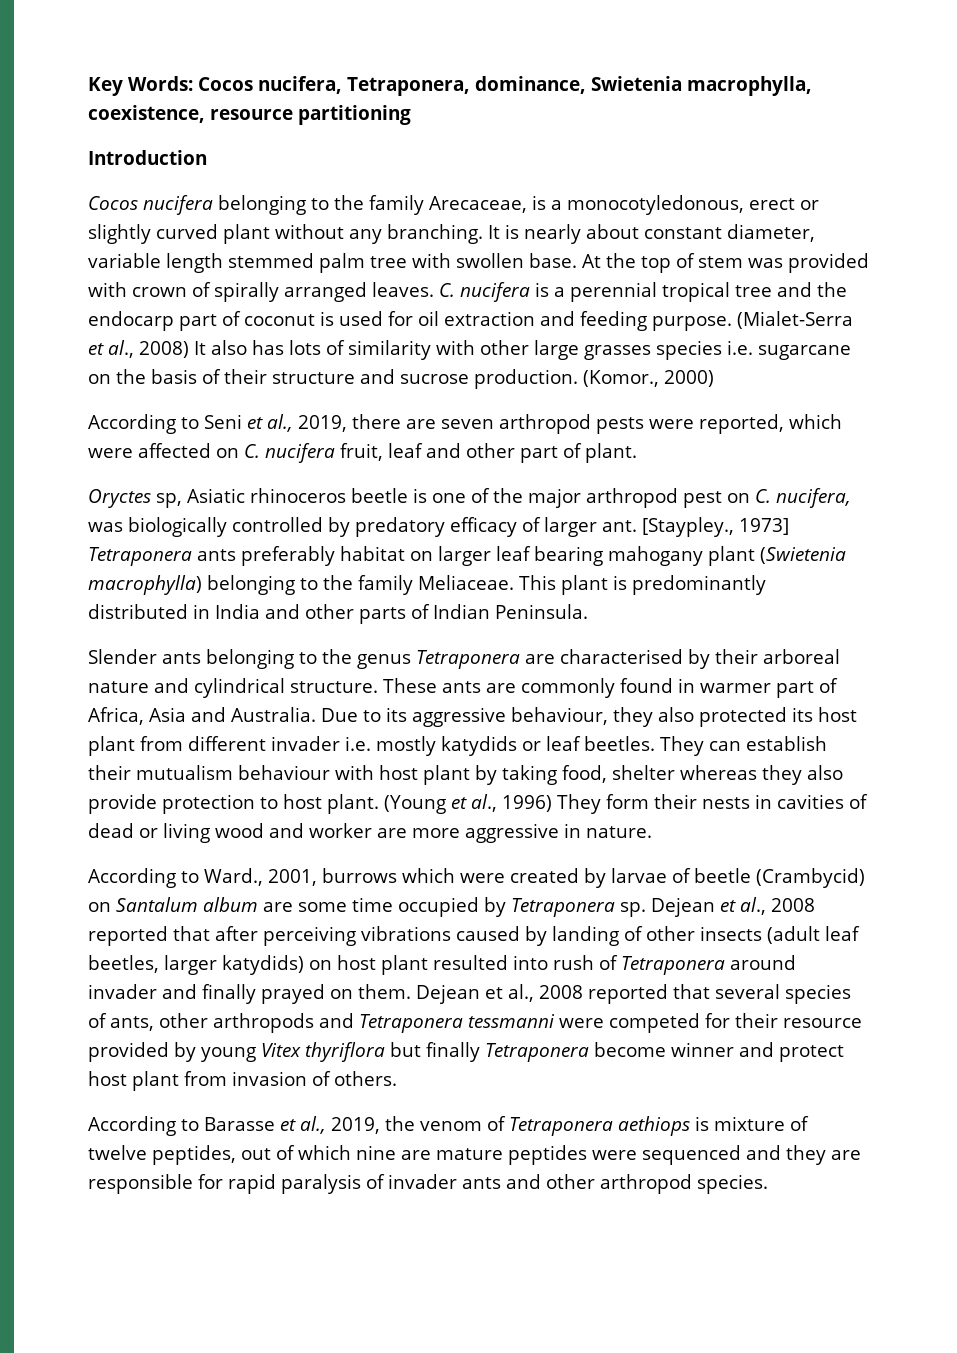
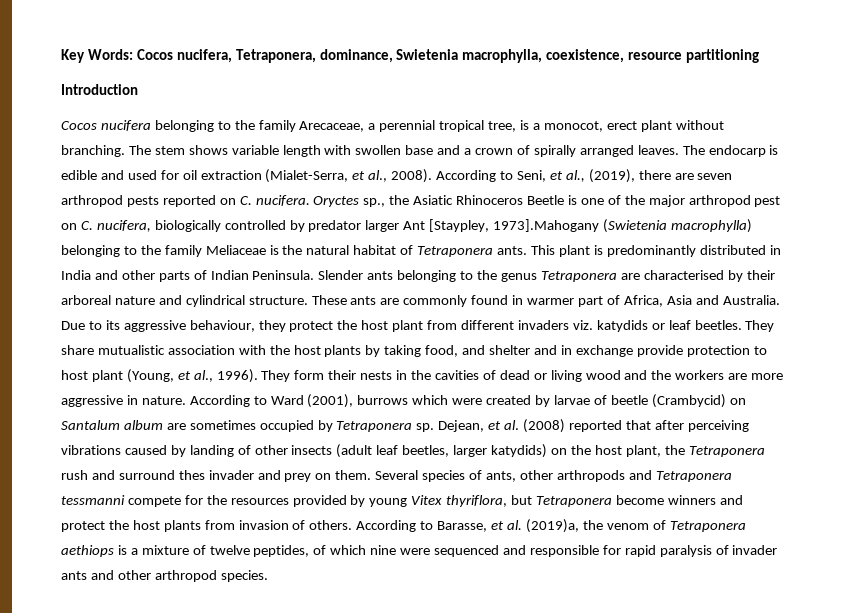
- Cocos nucifera belonging to the family Arecaceae, is a monocotyledonous, erect or slightly curved plant without any branching. It is nearly about constant diameter, variable length stemmed palm tree with swollen base. At the top of stem was provided with crown of spirally arranged leaves.
+ Cocos nucifera belonging to the family Arecaceae, a perennial tropical tree, is a monocot, erect plant without branching. The stem shows variable length with swollen base and a crown of spirally arranged leaves.
- C. nucifera is a perennial tropical tree and the endocarp part of coconut is used for oil extraction and feeding purpose. (Mialet-Serra et al., 2008) It also has lots of similarity with other large grasses species i.e. sugarcane on the basis of their structure and sucrose production. (Komor., 2000)
- According to Seni et al., 2019, there are seven arthropod pests were reported, which were affected on C. nucifera fruit, leaf and other part of plant.
- Oryctes sp, Asiatic rhinoceros beetle is one of the major arthropod pest on C. nucifera, was biologically controlled by predatory efficacy of larger ant. [Staypley., 1973] Tetraponera ants preferably habitat on larger leaf bearing mahogany plant (Swietenia macrophylla) belonging to the family Meliaceae.
+ The endocarp is edible and used for oil extraction (Mialet-Serra, et al., 2008). According to Seni, et al., (2019), there are seven arthropod pests reported on C. nucifera. Oryctes sp., the Asiatic Rhinoceros Beetle is one of the major arthropod pest on C. nucifera, biologically controlled by predator larger Ant [Staypley, 1973].Mahogany (Swietenia macrophylla) belonging to the family Meliaceae is the natural habitat of Tetraponera ants.
- This plant is predominantly distributed in India and other parts of Indian Peninsula.
- Slender ants belonging to the genus Tetraponera are characterised by their arboreal nature and cylindrical structure.
+ This plant is predominantly distributed in India and other parts of Indian Peninsula. Slender ants belonging to the genus Tetraponera are characterised by their arboreal nature and cylindrical structure.
- Due to its aggressive behaviour, they also protected its host plant from different invader i.e. mostly katydids or leaf beetles.
+ Due to its aggressive behaviour, they protect the host plant from different invaders viz. katydids or leaf beetles.
- They can establish their mutualism behaviour with host plant by taking food, shelter whereas they also provide protection to host plant. (Young et al., 1996) They form their nests in cavities of dead or living wood and worker are more aggressive in nature.
- According to Ward., 2001, burrows which were created by larvae of beetle (Crambycid) on Santalum album are some time occupied by Tetraponera sp.
+ They share mutualistic association with the host plants by taking food, and shelter and in exchange provide protection to host plant (Young, et al., 1996). They form their nests in the cavities of dead or living wood and the workers are more aggressive in nature. According to Ward (2001), burrows which were created by larvae of beetle (Crambycid) on Santalum album are sometimes occupied by Tetraponera sp.
- Dejean et al., 2008 reported that after perceiving vibrations caused by landing of other insects (adult leaf beetles, larger katydids) on host plant resulted into rush of Tetraponera around invader and finally prayed on them. Dejean et al., 2008 reported that several species of ants, other arthropods and Tetraponera tessmanni were competed for their resource provided by young Vitex thyriflora but finally Tetraponera become winner and protect host plant from invasion of others.
- According to Barasse et al., 2019, the venom of Tetraponera aethiops is mixture of twelve peptides, out of which nine are mature peptides were sequenced and they are responsible for rapid paralysis of invader ants and other arthropod species.
+ Dejean, et al. (2008) reported that after perceiving vibrations caused by landing of other insects (adult leaf beetles, larger katydids) on the host plant, the Tetraponera rush and surround thes invader and prey on them. Several species of ants, other arthropods and Tetraponera tessmanni compete for the resources provided by young Vitex thyriflora, but Tetraponera become winners and protect the host plants from invasion of others. According to Barasse, et al. (2019)a, the venom of Tetraponera aethiops is a mixture of twelve peptides, of which nine were sequenced and responsible for rapid paralysis of invader ants and other arthropod species.

